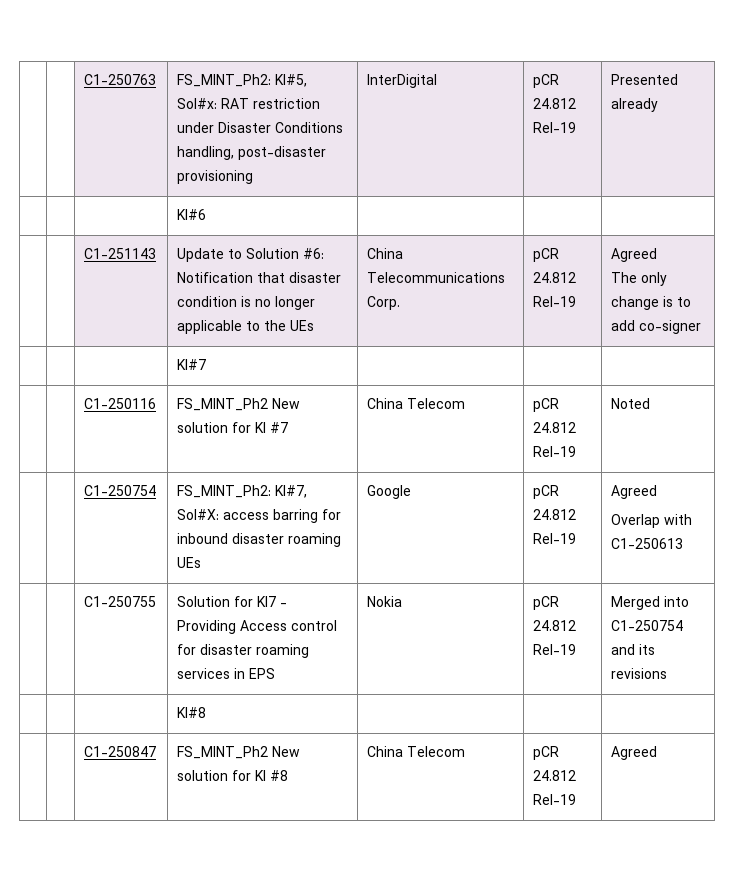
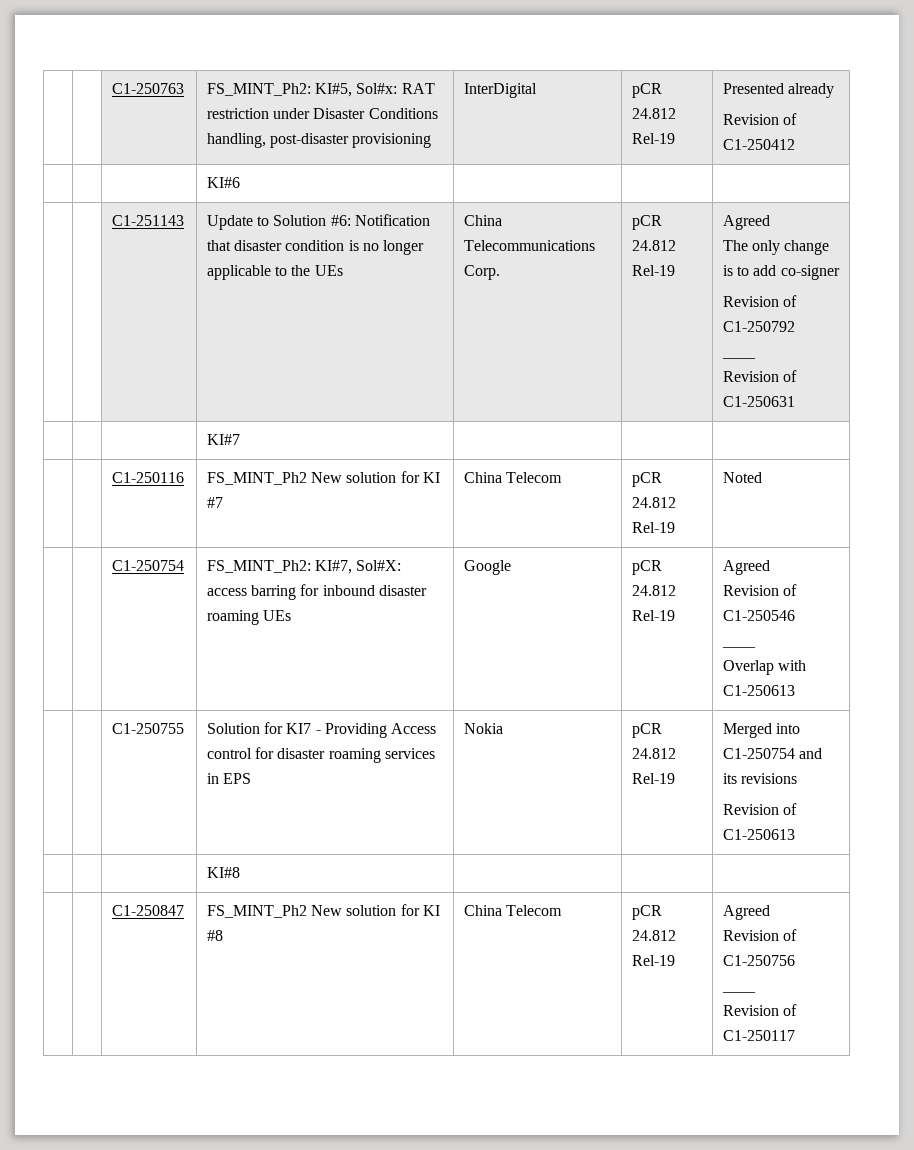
  | | C1-250763 | FS_MINT_Ph2: KI#5, Sol#x: RAT restriction under Disaster Conditions handling, post-disaster provisioning | InterDigital | pCR 24.812 Rel-19 | Presented already
+ Revision of C1-250412
  | | C1-251143 | Update to Solution #6: Notification that disaster condition is no longer applicable to the UEs | China Telecommunications Corp. | pCR 24.812 Rel-19 | Agreed
  The only change is to add co-signer
+ Revision of C1-250792
+ ____
+ Revision of C1-250631
  | | C1-250754 | FS_MINT_Ph2: KI#7, Sol#X: access barring for inbound disaster roaming UEs | Google | pCR 24.812 Rel-19 | Agreed
+ Revision of C1-250546
+ ____
  | | C1-250755 | Solution for KI7 - Providing Access control for disaster roaming services in EPS | Nokia | pCR 24.812 Rel-19 | Merged into C1-250754 and its revisions
+ Revision of C1-250613
  | | C1-250847 | FS_MINT_Ph2 New solution for KI #8 | China Telecom | pCR 24.812 Rel-19 | Agreed
+ Revision of C1-250756
+ ____
+ Revision of C1-250117

